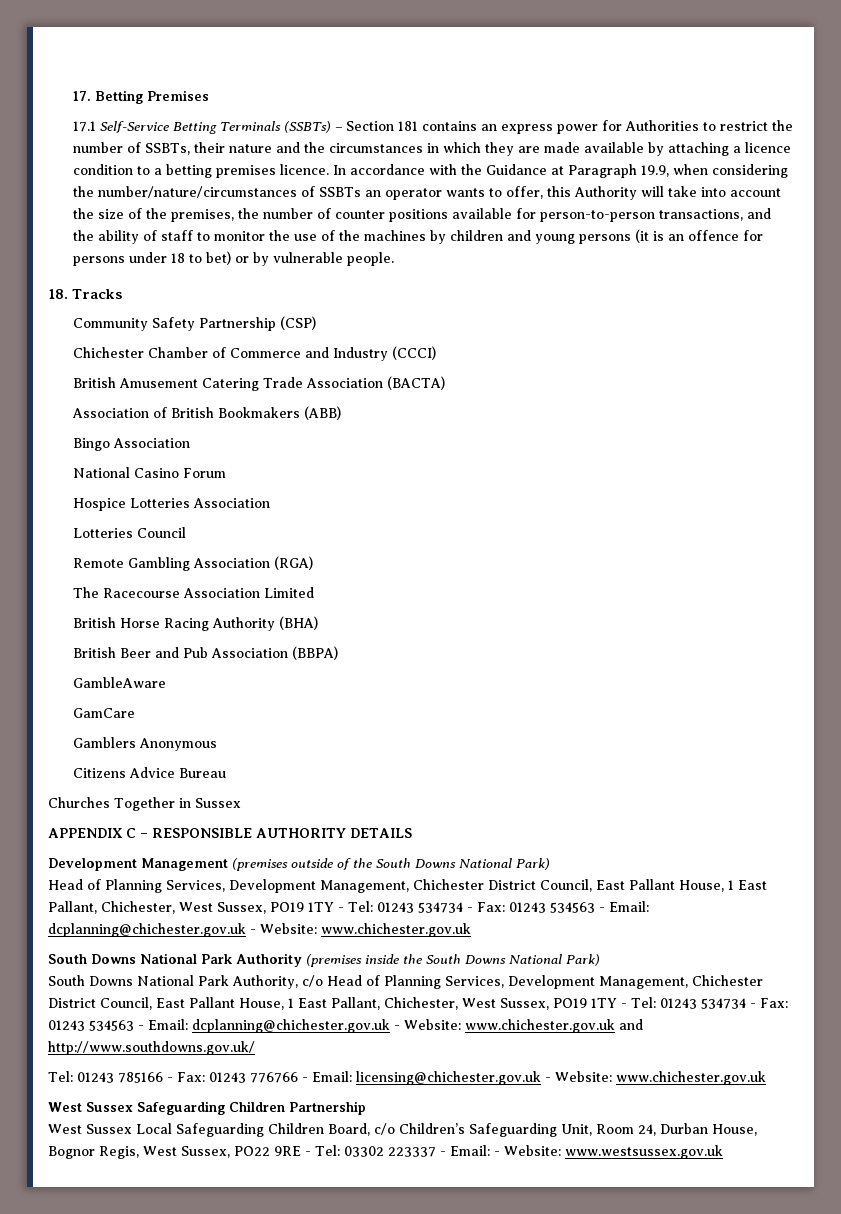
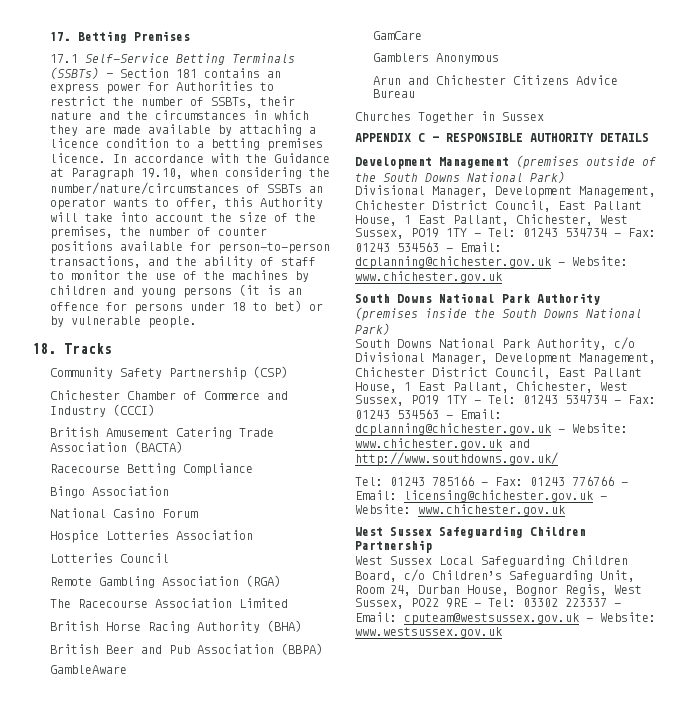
- In accordance with the Guidance at Paragraph 19.9, when considering the number/nature/circumstances of SSBTs an operator wants to offer, this Authority will take into account the size of the premises, the number of counter positions available for person-to-person transactions, and the ability of staff to monitor the use of the machines by children and young persons (it is an offence for persons under 18 to bet) or by vulnerable people.
+ In accordance with the Guidance at Paragraph 19.10, when considering the number/nature/circumstances of SSBTs an operator wants to offer, this Authority will take into account the size of the premises, the number of counter positions available for person-to-person transactions, and the ability of staff to monitor the use of the machines by children and young persons (it is an offence for persons under 18 to bet) or by vulnerable people.
- Association of British Bookmakers (ABB)
+ Racecourse Betting Compliance
- Citizens Advice Bureau
+ Arun and Chichester Citizens Advice Bureau
  Development Management (premises outside of the South Downs National Park)
- Head of Planning Services, Development Management, Chichester District Council, East Pallant House, 1 East Pallant, Chichester, West Sussex, PO19 1TY - Tel: 01243 534734 - Fax: 01243 534563 - Email: dcplanning@chichester.gov.uk - Website: www.chichester.gov.uk
+ Divisional Manager, Development Management, Chichester District Council, East Pallant House, 1 East Pallant, Chichester, West Sussex, PO19 1TY - Tel: 01243 534734 - Fax: 01243 534563 - Email: dcplanning@chichester.gov.uk - Website: www.chichester.gov.uk
- South Downs National Park Authority, c/o Head of Planning Services, Development Management, Chichester District Council, East Pallant House, 1 East Pallant, Chichester, West Sussex, PO19 1TY - Tel: 01243 534734 - Fax: 01243 534563 - Email: dcplanning@chichester.gov.uk - Website: www.chichester.gov.uk and http://www.southdowns.gov.uk/
+ South Downs National Park Authority, c/o Divisional Manager, Development Management, Chichester District Council, East Pallant House, 1 East Pallant, Chichester, West Sussex, PO19 1TY - Tel: 01243 534734 - Fax: 01243 534563 - Email: dcplanning@chichester.gov.uk - Website: www.chichester.gov.uk and http://www.southdowns.gov.uk/
- West Sussex Local Safeguarding Children Board, c/o Children’s Safeguarding Unit, Room 24, Durban House, Bognor Regis, West Sussex, PO22 9RE - Tel: 03302 223337 - Email: - Website: www.westsussex.gov.uk
+ West Sussex Local Safeguarding Children Board, c/o Children’s Safeguarding Unit, Room 24, Durban House, Bognor Regis, West Sussex, PO22 9RE - Tel: 03302 223337 - Email: cputeam@westsussex.gov.uk - Website: www.westsussex.gov.uk

